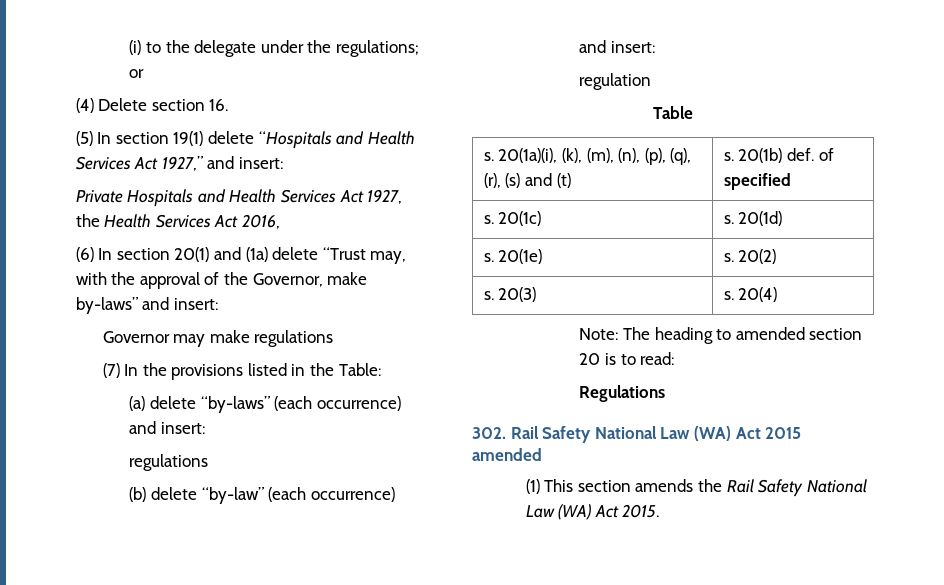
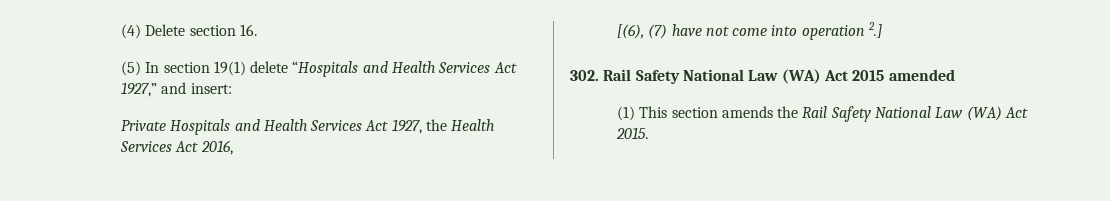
- (i) to the delegate under the regulations; or
- (6) In section 20(1) and (1a) delete “Trust may, with the approval of the Governor, make by-laws” and insert:
- Governor may make regulations
- (7) In the provisions listed in the Table:
- (a) delete “by-laws” (each occurrence) and insert:
- regulations
- (b) delete “by-law” (each occurrence) and insert:
- regulation
- Table
- s. 20(1a)(i), (k), (m), (n), (p), (q), (r), (s) and (t) | s. 20(1b) def. of specified
- s. 20(1c) | s. 20(1d)
- s. 20(1e) | s. 20(2)
- s. 20(3) | s. 20(4)
- Note: The heading to amended section 20 is to read:
- Regulations
+ [(6), (7) have not come into operation 2.]

